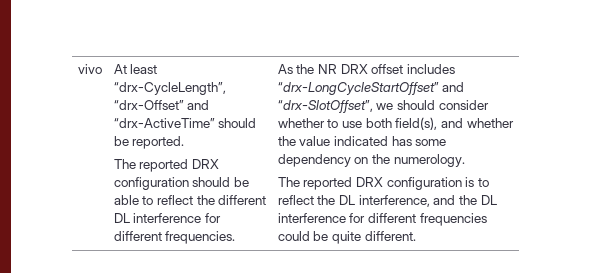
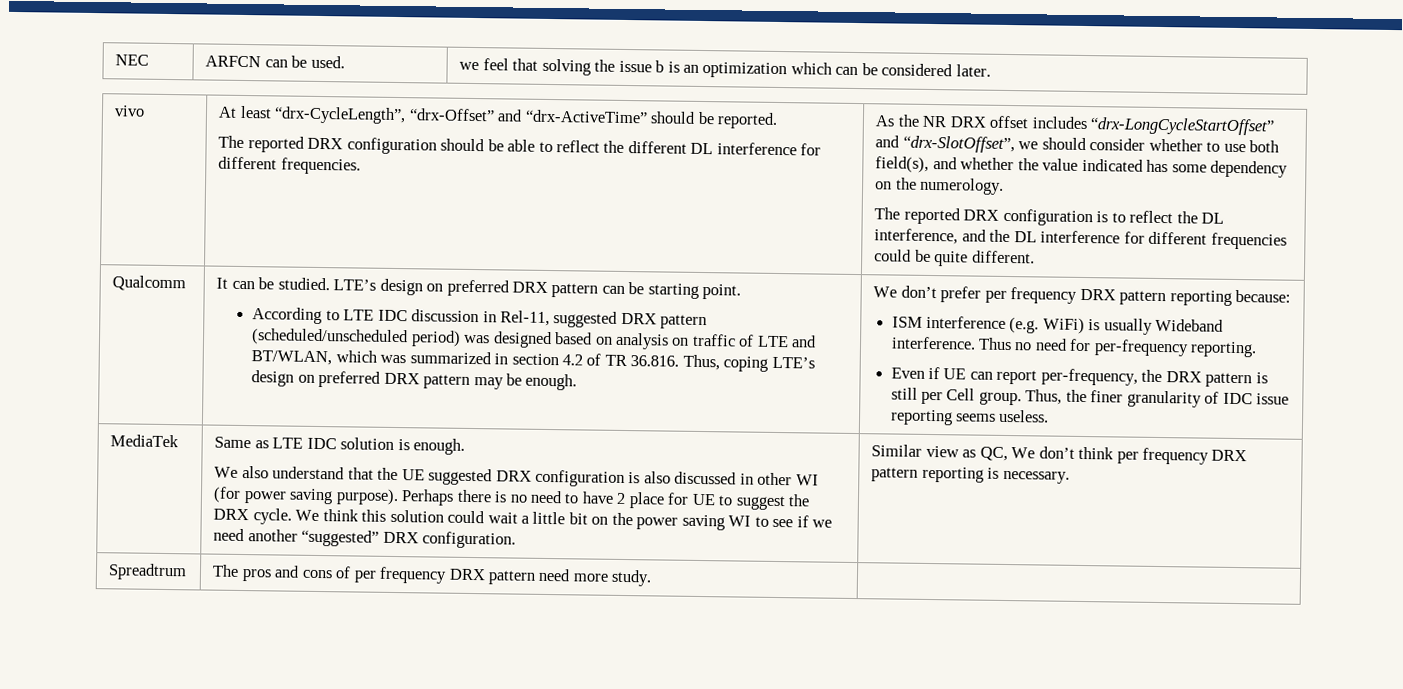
+ NEC | ARFCN can be used. | we feel that solving the issue b is an optimization which can be considered later.
+ Qualcomm | It can be studied. LTE’s design on preferred DRX pattern can be starting point.
+ According to LTE IDC discussion in Rel-11, suggested DRX pattern (scheduled/unscheduled period) was designed based on analysis on traffic of LTE and BT/WLAN, which was summarized in section 4.2 of TR 36.816. Thus, coping LTE’s design on preferred DRX pattern may be enough. | We don’t prefer per frequency DRX pattern reporting because:
+ ISM interference (e.g. WiFi) is usually Wideband interference. Thus no need for per-frequency reporting.
+ Even if UE can report per-frequency, the DRX pattern is still per Cell group. Thus, the finer granularity of IDC issue reporting seems useless.
+ MediaTek | Same as LTE IDC solution is enough.
+ We also understand that the UE suggested DRX configuration is also discussed in other WI (for power saving purpose). Perhaps there is no need to have 2 place for UE to suggest the DRX cycle. We think this solution could wait a little bit on the power saving WI to see if we need another “suggested” DRX configuration. | Similar view as QC, We don’t think per frequency DRX pattern reporting is necessary.
+ Spreadtrum | The pros and cons of per frequency DRX pattern need more study. |

